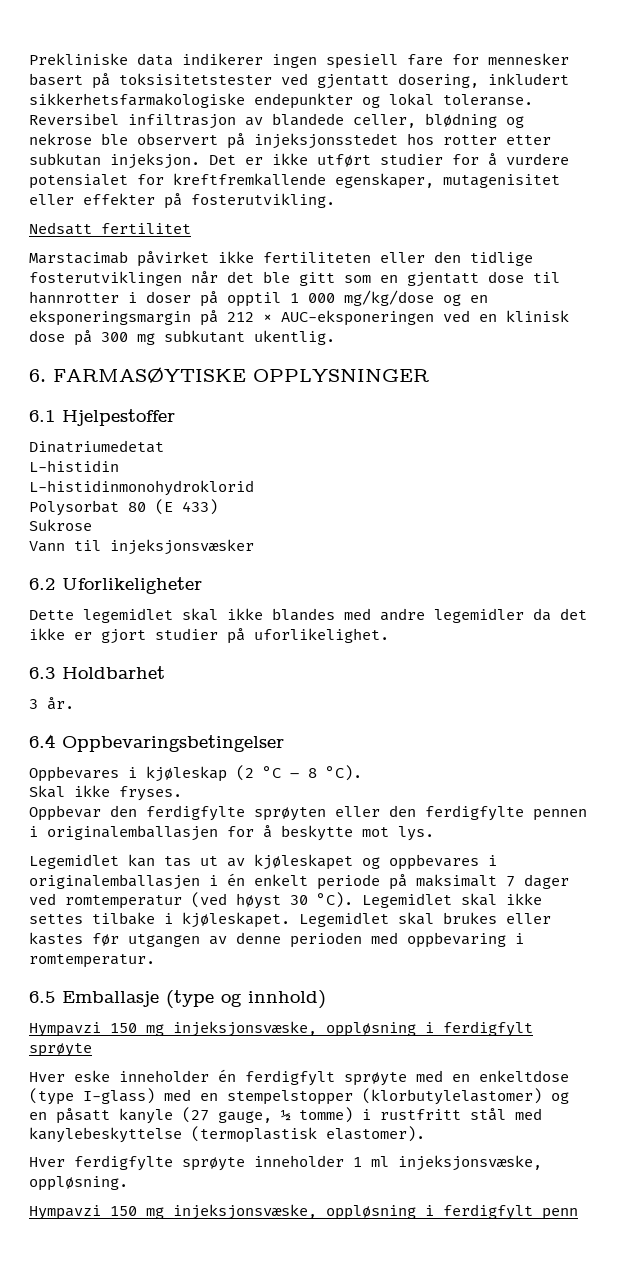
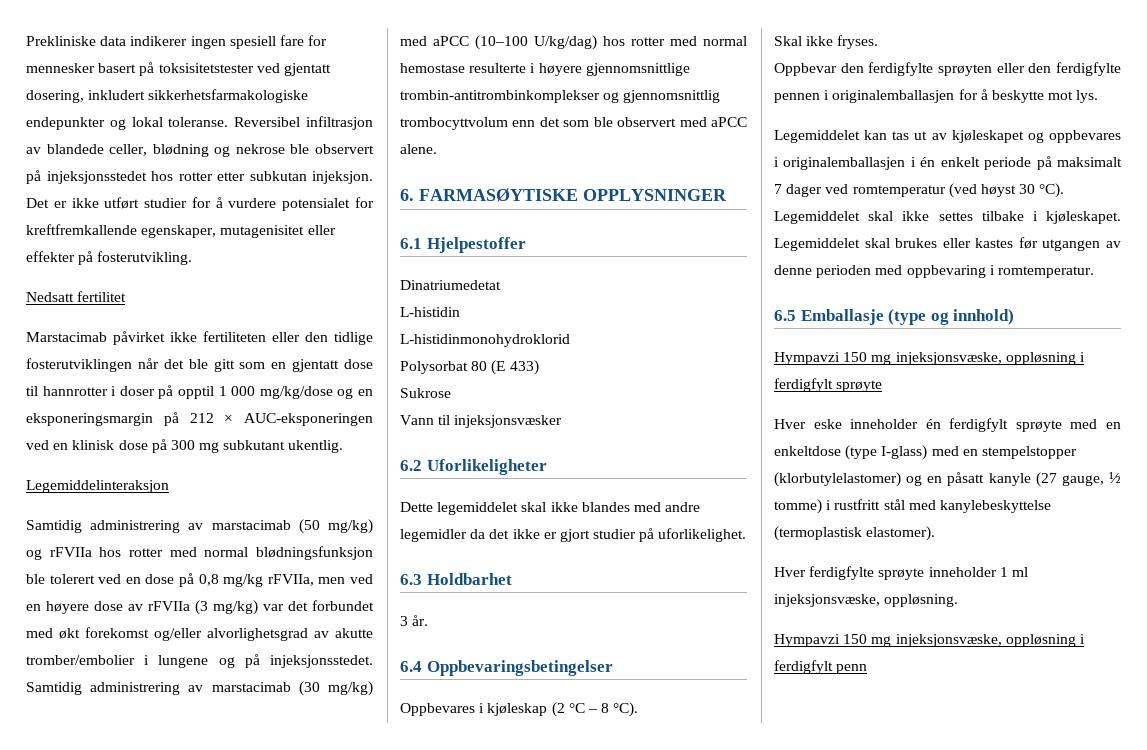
+ Legemiddelinteraksjon
+ Samtidig administrering av marstacimab (50 mg/kg) og rFVIIa hos rotter med normal blødningsfunksjon ble tolerert ved en dose på 0,8 mg/kg rFVIIa, men ved en høyere dose av rFVIIa (3 mg/kg) var det forbundet med økt forekomst og/eller alvorlighetsgrad av akutte tromber/embolier i lungene og på injeksjonsstedet. Samtidig administrering av marstacimab (30 mg/kg) med aPCC (10–100 U/kg/dag) hos rotter med normal hemostase resulterte i høyere gjennomsnittlige trombin-antitrombinkomplekser og gjennomsnittlig trombocyttvolum enn det som ble observert med aPCC alene.
- Dette legemidlet skal ikke blandes med andre legemidler da det ikke er gjort studier på uforlikelighet.
+ Dette legemiddelet skal ikke blandes med andre legemidler da det ikke er gjort studier på uforlikelighet.
- Legemidlet kan tas ut av kjøleskapet og oppbevares i originalemballasjen i én enkelt periode på maksimalt 7 dager ved romtemperatur (ved høyst 30 °C).
+ Legemiddelet kan tas ut av kjøleskapet og oppbevares i originalemballasjen i én enkelt periode på maksimalt 7 dager ved romtemperatur (ved høyst 30 °C).
- Legemidlet skal ikke settes tilbake i kjøleskapet.
+ Legemiddelet skal ikke settes tilbake i kjøleskapet.
- Legemidlet skal brukes eller kastes før utgangen av denne perioden med oppbevaring i romtemperatur.
+ Legemiddelet skal brukes eller kastes før utgangen av denne perioden med oppbevaring i romtemperatur.

